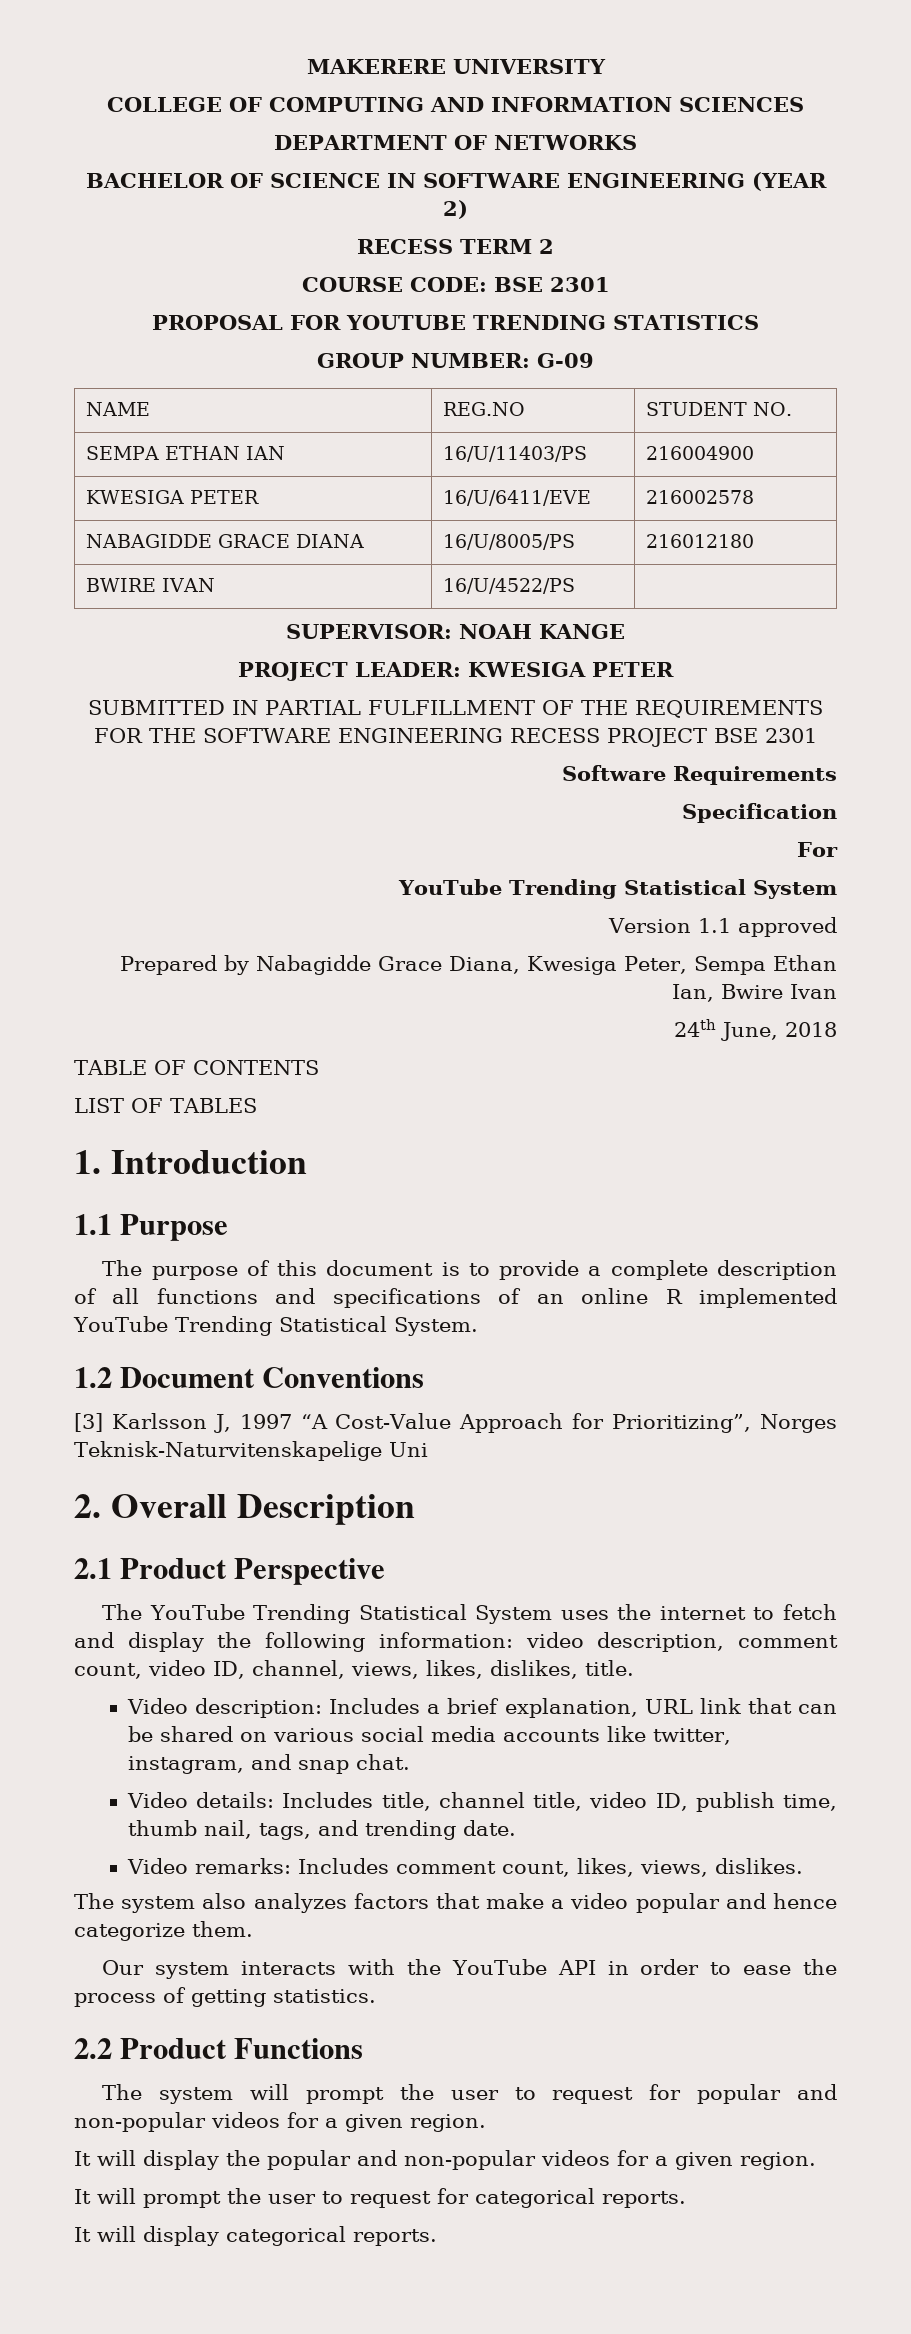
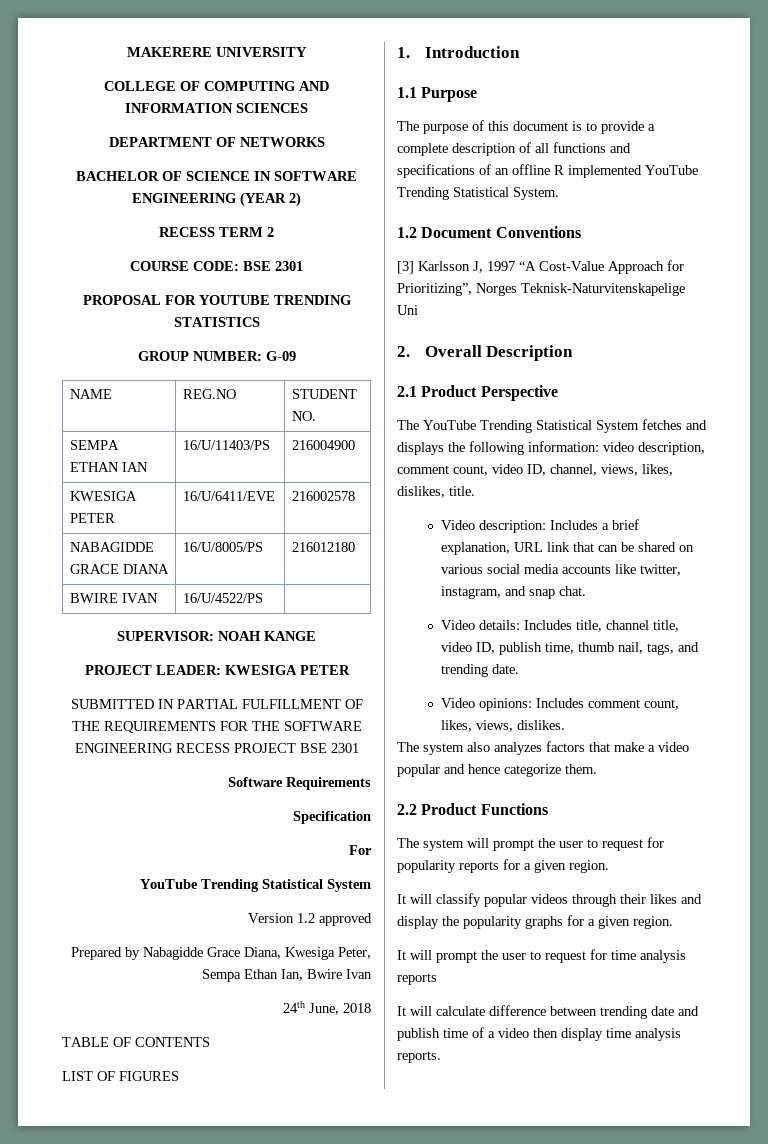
- Version 1.1 approved
+ Version 1.2 approved
- LIST OF TABLES
+ LIST OF FIGURES
- The purpose of this document is to provide a complete description of all functions and specifications of an online R implemented YouTube Trending Statistical System.
+ The purpose of this document is to provide a complete description of all functions and specifications of an offline R implemented YouTube Trending Statistical System.
- The YouTube Trending Statistical System uses the internet to fetch and display the following information: video description, comment count, video ID, channel, views, likes, dislikes, title.
+ The YouTube Trending Statistical System fetches and displays the following information: video description, comment count, video ID, channel, views, likes, dislikes, title.
- Video remarks: Includes comment count, likes, views, dislikes.
+ Video opinions: Includes comment count, likes, views, dislikes.
- Our system interacts with the YouTube API in order to ease the process of getting statistics.
- The system will prompt the user to request for popular and non-popular videos for a given region.
- It will display the popular and non-popular videos for a given region.
+ The system will prompt the user to request for popularity reports for a given region.
+ It will classify popular videos through their likes and display the popularity graphs for a given region.
- It will prompt the user to request for categorical reports.
- It will display categorical reports.
+ It will prompt the user to request for time analysis reports
+ It will calculate difference between trending date and publish time of a video then display time analysis reports.

